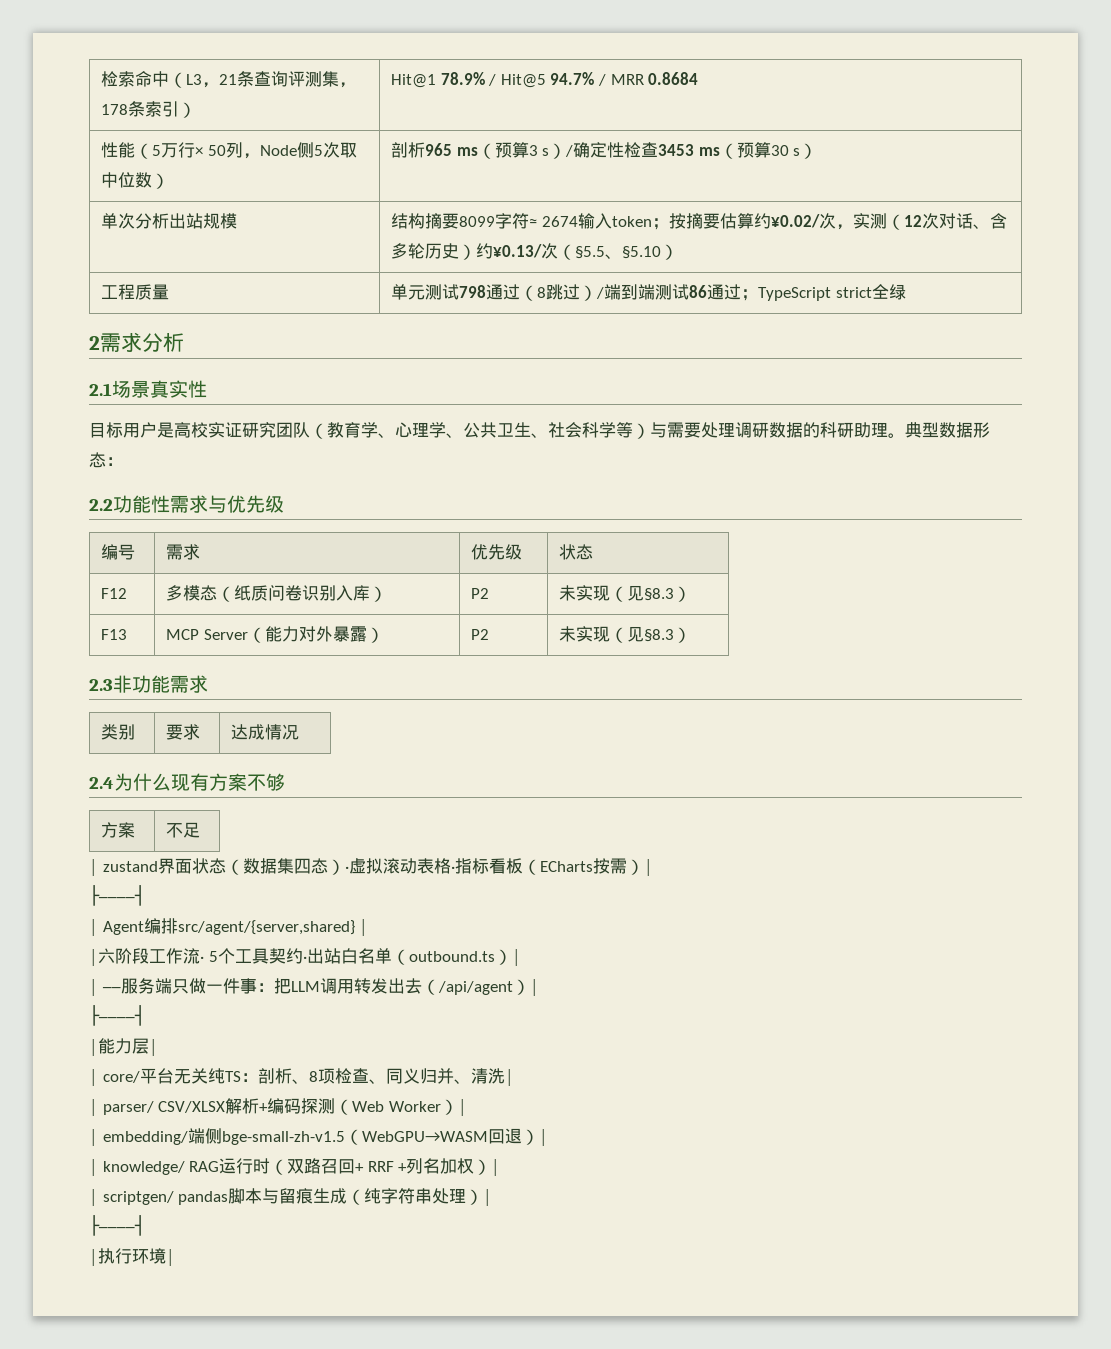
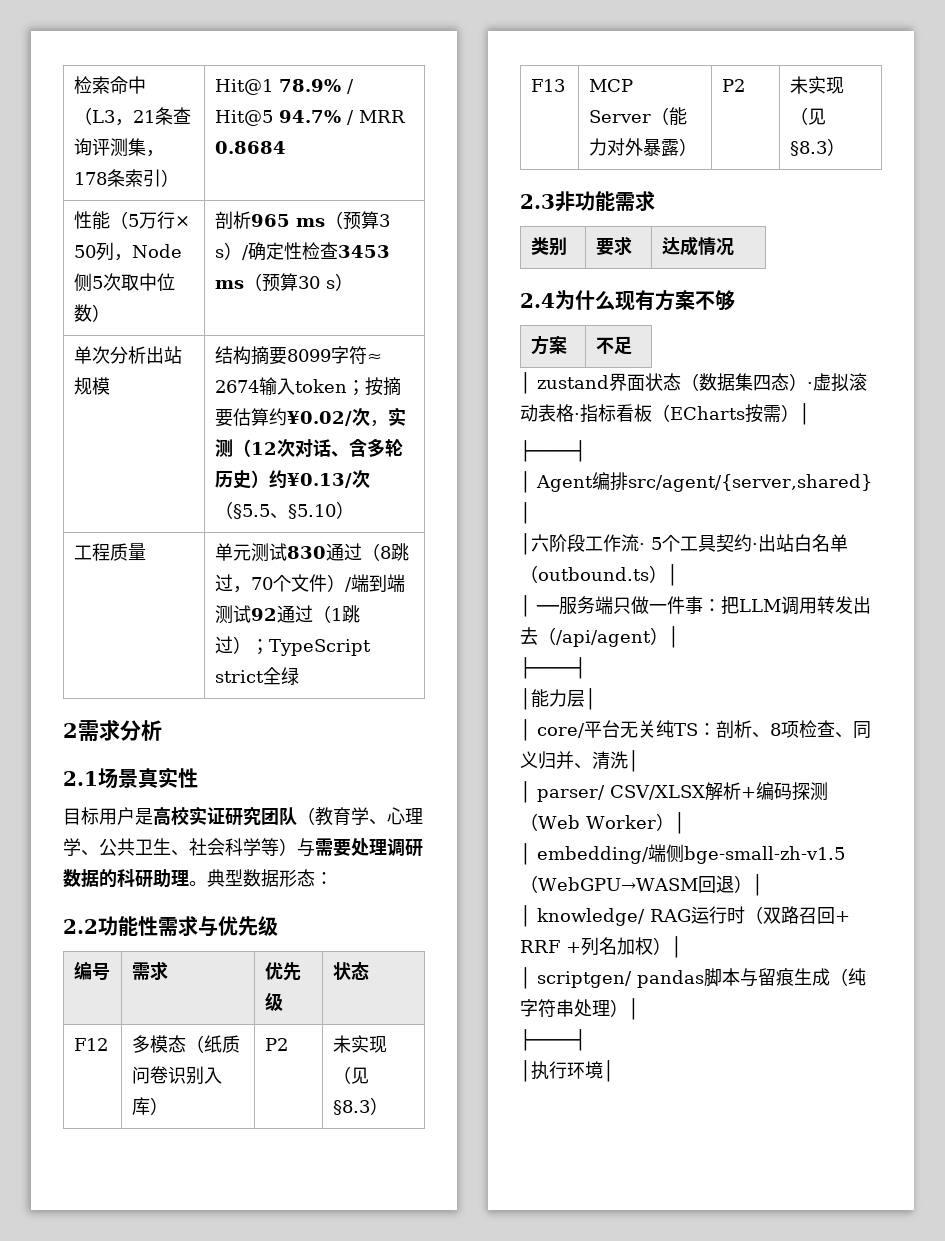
- 工程质量 | 单元测试798通过（8跳过）/端到端测试86通过；TypeScript strict全绿
+ 工程质量 | 单元测试830通过（8跳过，70个文件）/端到端测试92通过（1跳过）；TypeScript strict全绿

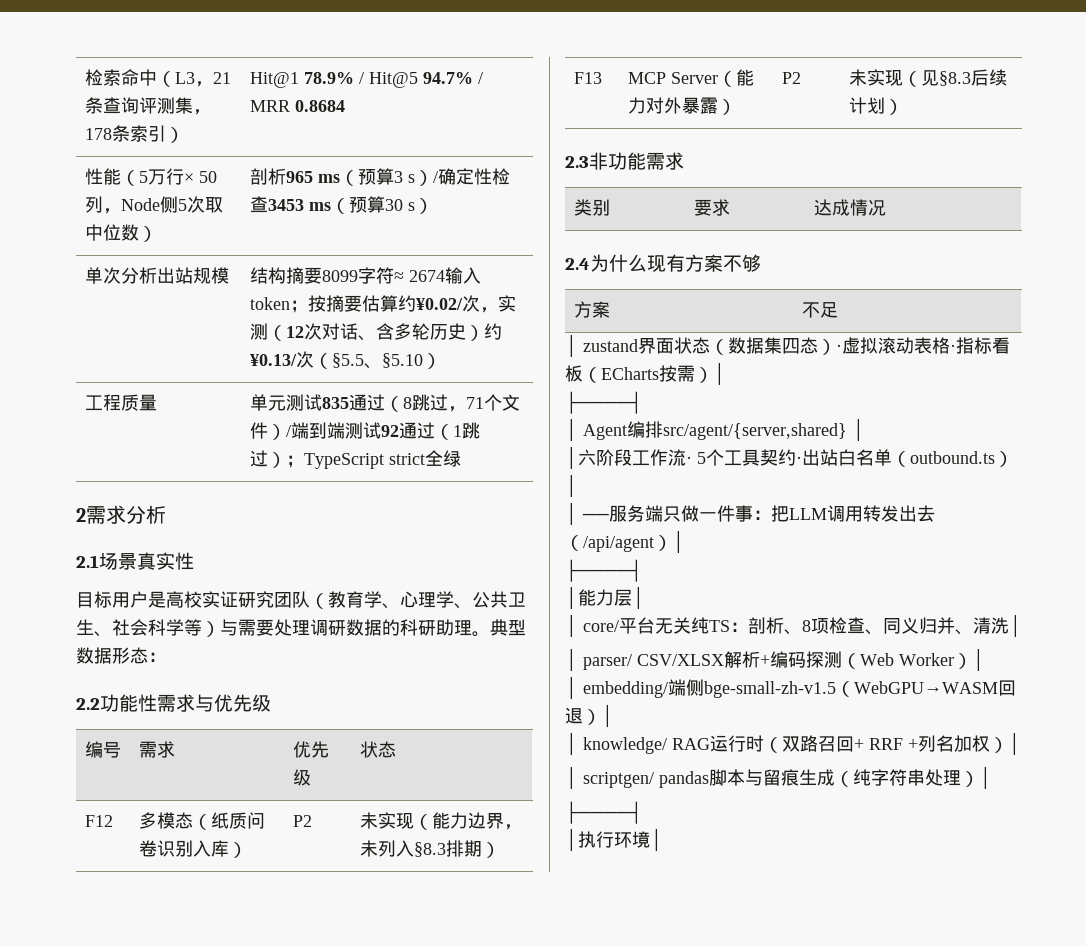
- 工程质量 | 单元测试830通过（8跳过，70个文件）/端到端测试92通过（1跳过）；TypeScript strict全绿
+ 工程质量 | 单元测试835通过（8跳过，71个文件）/端到端测试92通过（1跳过）；TypeScript strict全绿
- F12 | 多模态（纸质问卷识别入库） | P2 | 未实现（见§8.3）
+ F12 | 多模态（纸质问卷识别入库） | P2 | 未实现（能力边界，未列入§8.3排期）
- F13 | MCP Server（能力对外暴露） | P2 | 未实现（见§8.3）
+ F13 | MCP Server（能力对外暴露） | P2 | 未实现（见§8.3后续计划）

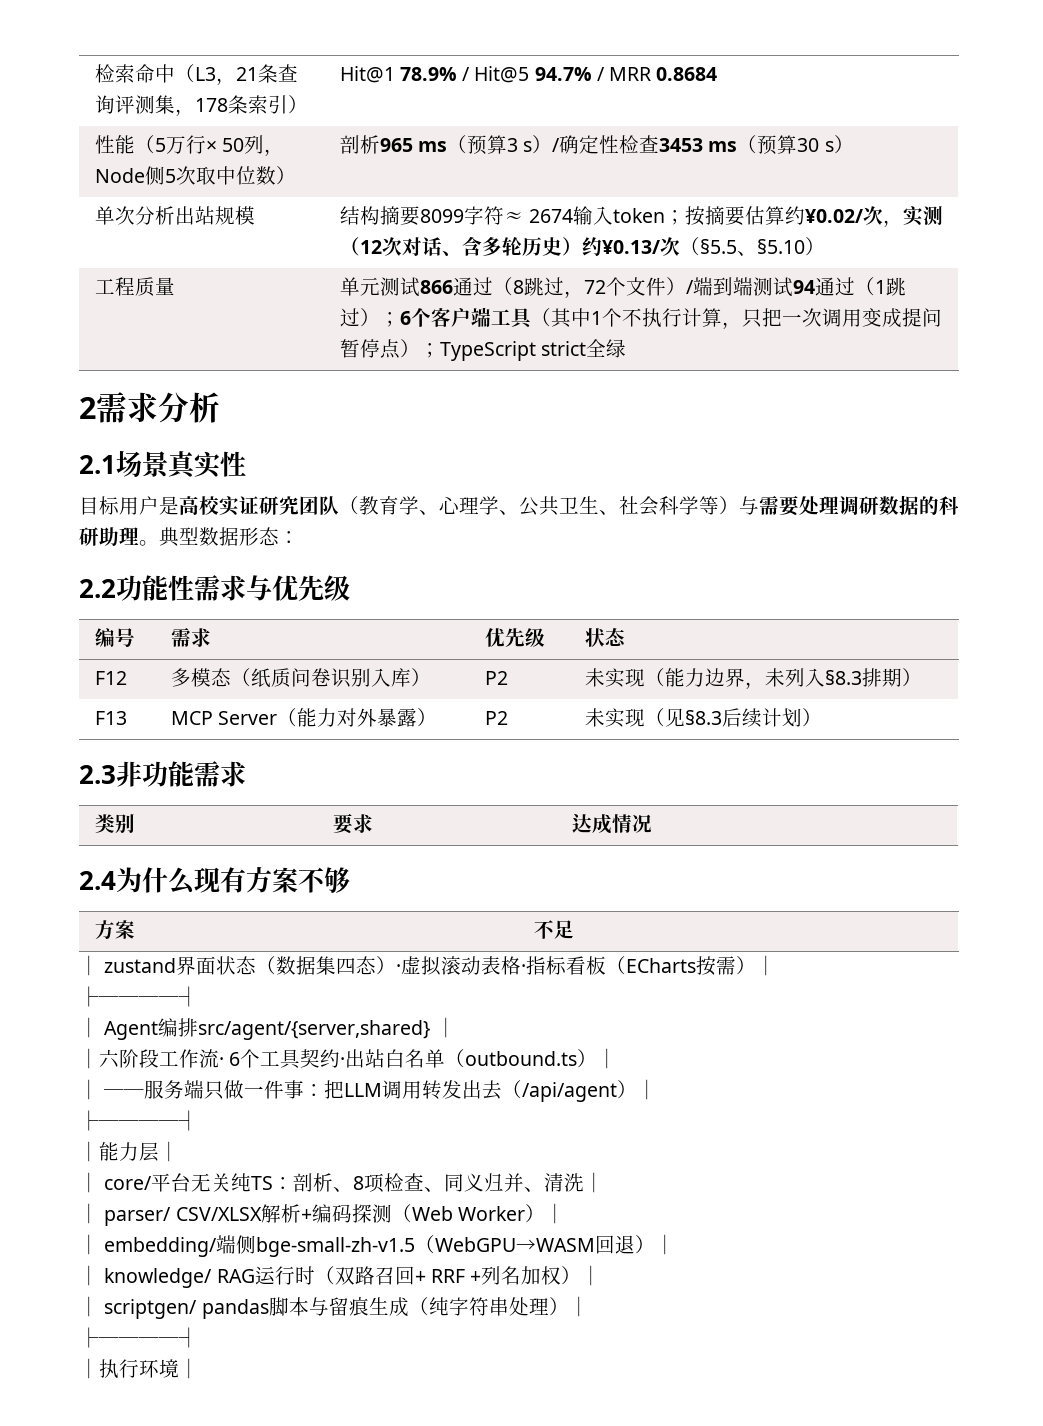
- 单元测试835通过（8跳过，71个文件）/端到端测试92通过（1跳过）；TypeScript strict全绿
+ 单元测试866通过（8跳过，72个文件）/端到端测试94通过（1跳过）；6个客户端工具（其中1个不执行计算，只把一次调用变成提问暂停点）；TypeScript strict全绿
- │六阶段工作流· 5个工具契约·出站白名单（outbound.ts）│
+ │六阶段工作流· 6个工具契约·出站白名单（outbound.ts）│

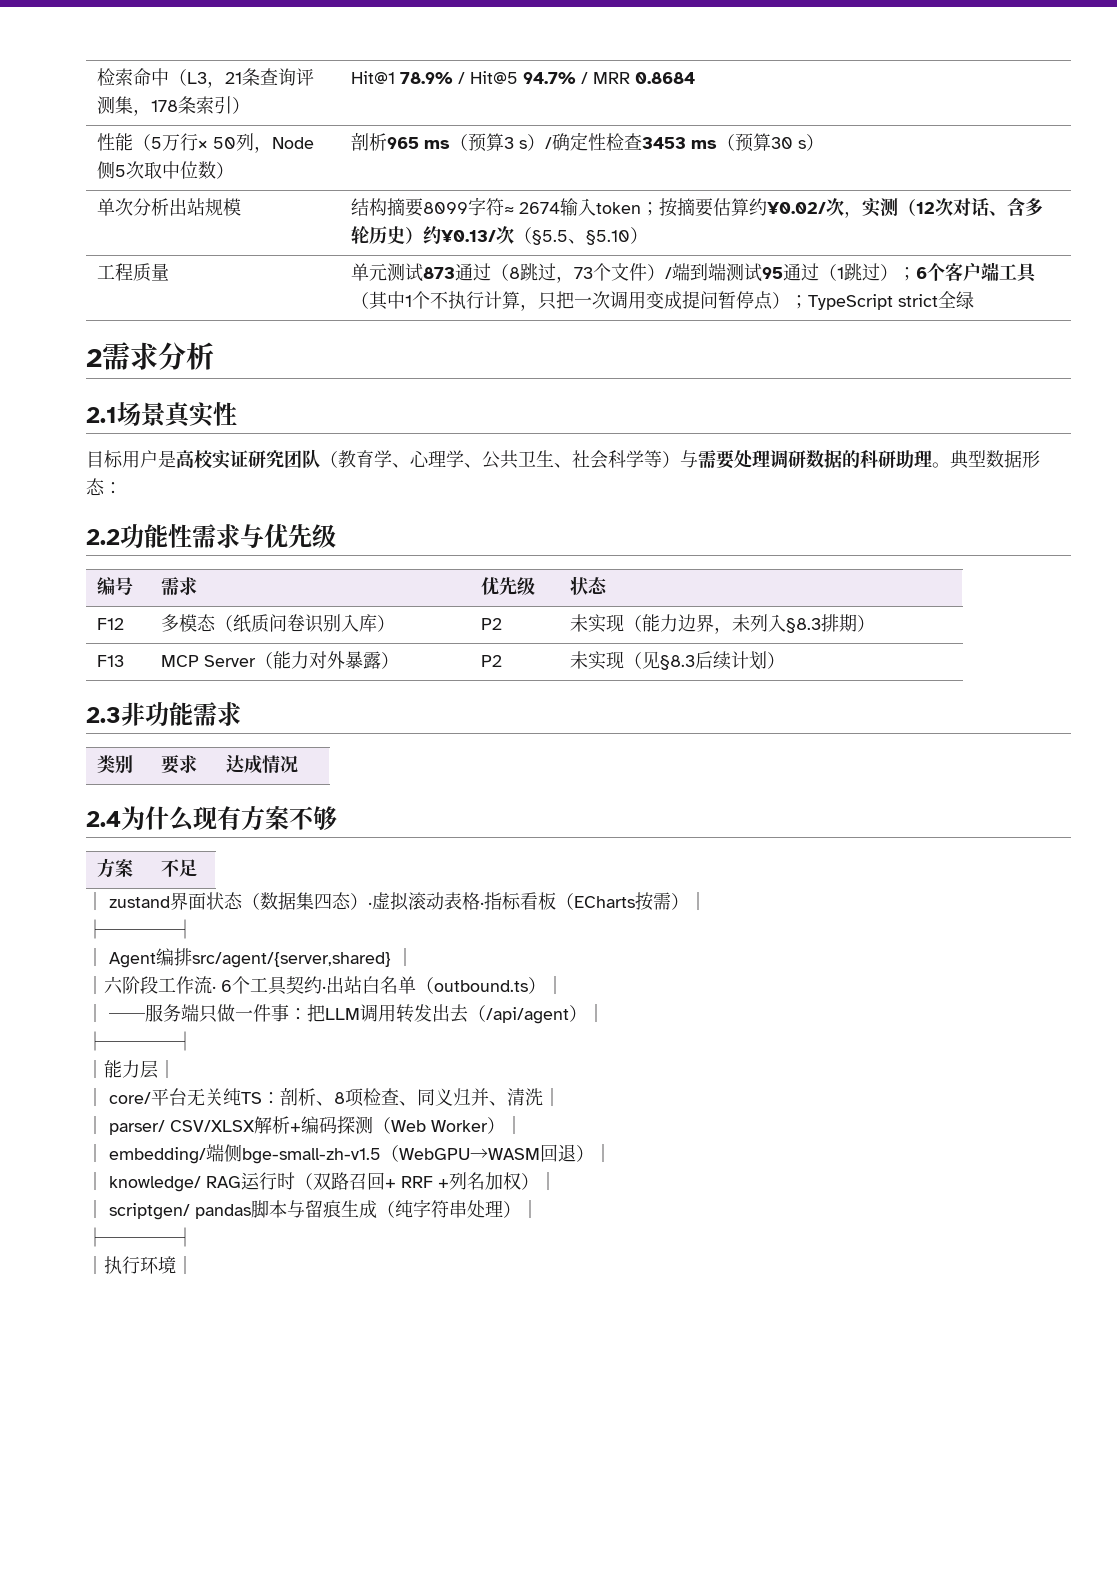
- 单元测试866通过（8跳过，72个文件）/端到端测试94通过（1跳过）；6个客户端工具（其中1个不执行计算，只把一次调用变成提问暂停点）；TypeScript strict全绿
+ 单元测试873通过（8跳过，73个文件）/端到端测试95通过（1跳过）；6个客户端工具（其中1个不执行计算，只把一次调用变成提问暂停点）；TypeScript strict全绿

